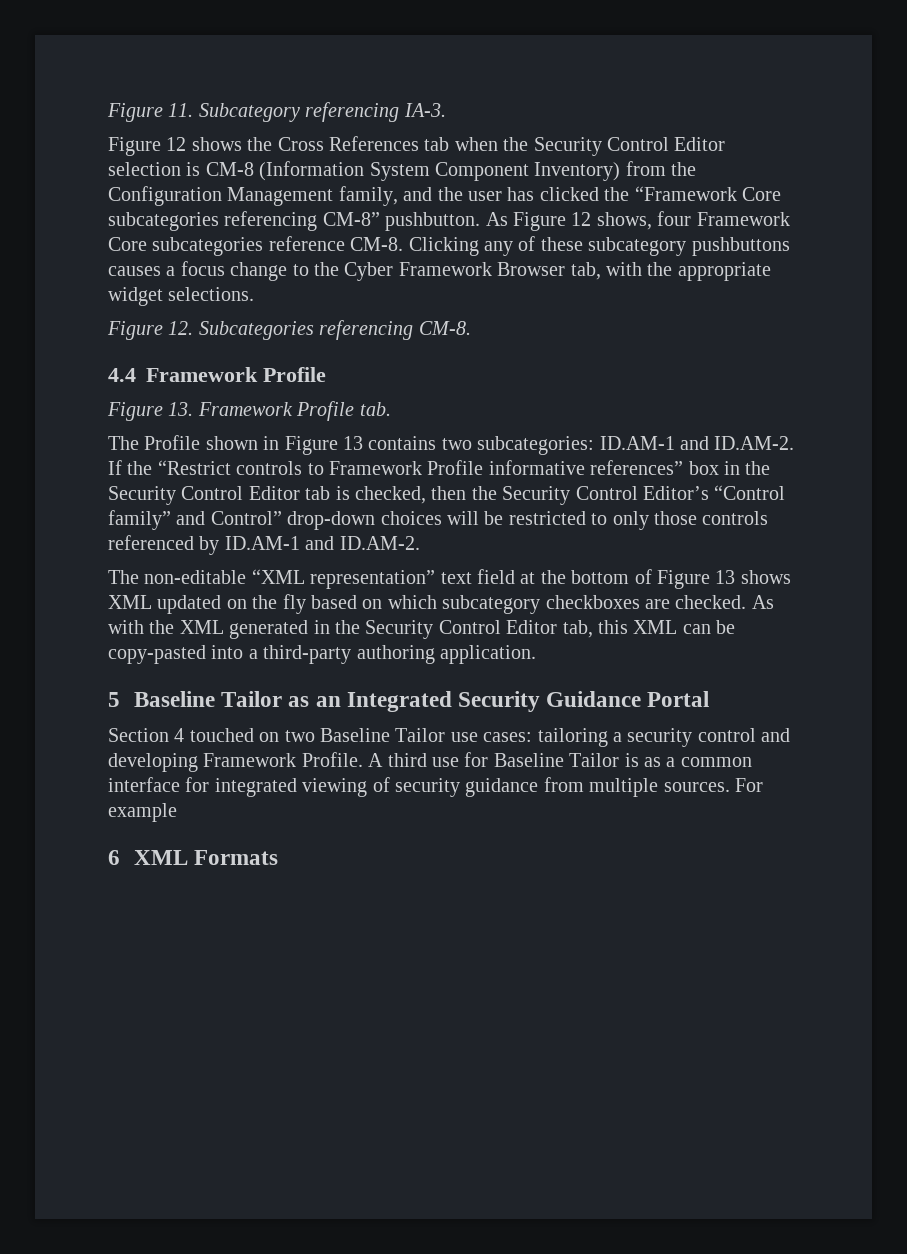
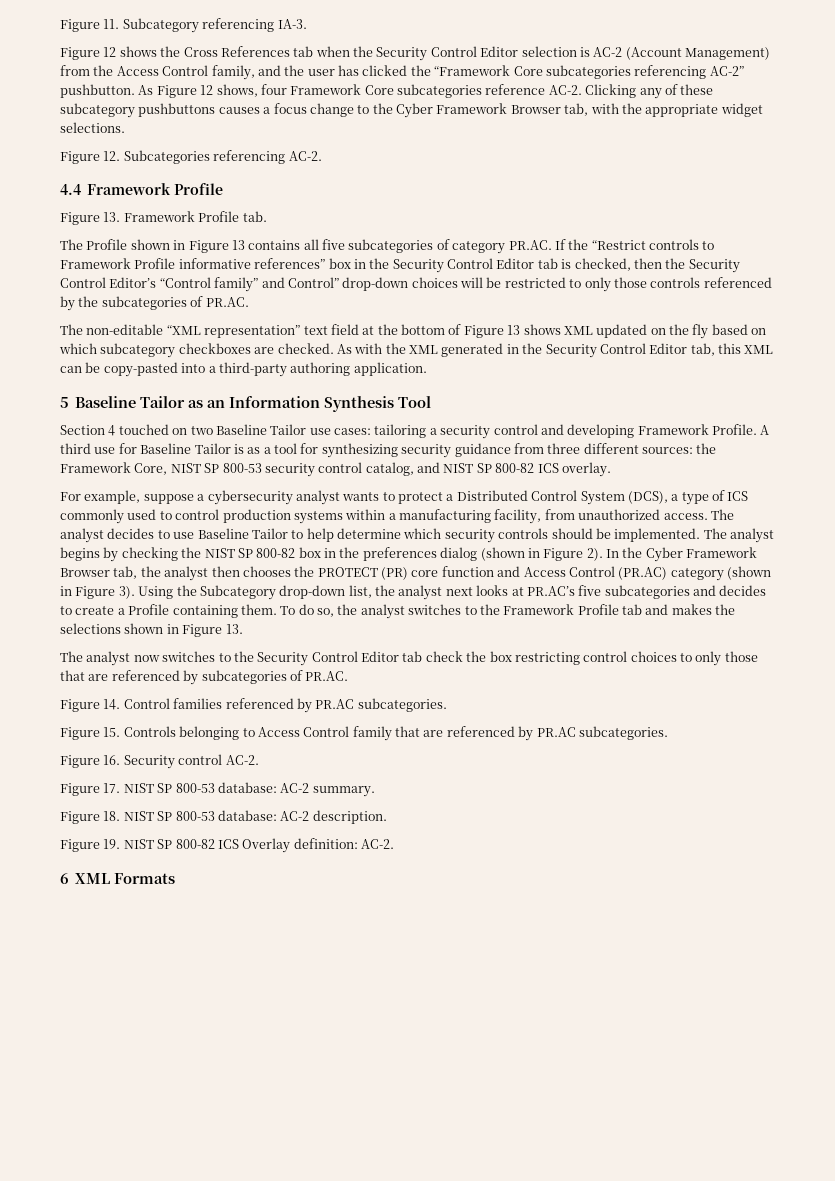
- Figure 12 shows the Cross References tab when the Security Control Editor selection is CM-8 (Information System Component Inventory) from the Configuration Management family, and the user has clicked the “Framework Core subcategories referencing CM-8” pushbutton.
+ Figure 12 shows the Cross References tab when the Security Control Editor selection is AC-2 (Account Management) from the Access Control family, and the user has clicked the “Framework Core subcategories referencing AC-2” pushbutton.
- As Figure 12 shows, four Framework Core subcategories reference CM-8.
+ As Figure 12 shows, four Framework Core subcategories reference AC-2.
- Figure 12. Subcategories referencing CM-8.
+ Figure 12. Subcategories referencing AC-2.
- The Profile shown in Figure 13 contains two subcategories: ID.AM-1 and ID.AM-2. If the “Restrict controls to Framework Profile informative references” box in the Security Control Editor tab is checked, then the Security Control Editor’s “Control family” and Control” drop-down choices will be restricted to only those controls referenced by ID.AM-1 and ID.AM-2.
+ The Profile shown in Figure 13 contains all five subcategories of category PR.AC. If the “Restrict controls to Framework Profile informative references” box in the Security Control Editor tab is checked, then the Security Control Editor’s “Control family” and Control” drop-down choices will be restricted to only those controls referenced by the subcategories of PR.AC.
- 5 Baseline Tailor as an Integrated Security Guidance Portal
+ 5 Baseline Tailor as an Information Synthesis Tool
- A third use for Baseline Tailor is as a common interface for integrated viewing of security guidance from multiple sources. For example
+ A third use for Baseline Tailor is as a tool for synthesizing security guidance from three different sources: the Framework Core, NIST SP 800-53 security control catalog, and NIST SP 800-82 ICS overlay.
+ For example, suppose a cybersecurity analyst wants to protect a Distributed Control System (DCS), a type of ICS commonly used to control production systems within a manufacturing facility, from unauthorized access. The analyst decides to use Baseline Tailor to help determine which security controls should be implemented. The analyst begins by checking the NIST SP 800-82 box in the preferences dialog (shown in Figure 2). In the Cyber Framework Browser tab, the analyst then chooses the PROTECT (PR) core function and Access Control (PR.AC) category (shown in Figure 3). Using the Subcategory drop-down list, the analyst next looks at PR.AC’s five subcategories and decides to create a Profile containing them. To do so, the analyst switches to the Framework Profile tab and makes the selections shown in Figure 13.
+ The analyst now switches to the Security Control Editor tab check the box restricting control choices to only those that are referenced by subcategories of PR.AC.
+ Figure 14. Control families referenced by PR.AC subcategories.
+ Figure 15. Controls belonging to Access Control family that are referenced by PR.AC subcategories.
+ Figure 16. Security control AC-2.
+ Figure 17. NIST SP 800-53 database: AC-2 summary.
+ Figure 18. NIST SP 800-53 database: AC-2 description.
+ Figure 19. NIST SP 800-82 ICS Overlay definition: AC-2.

